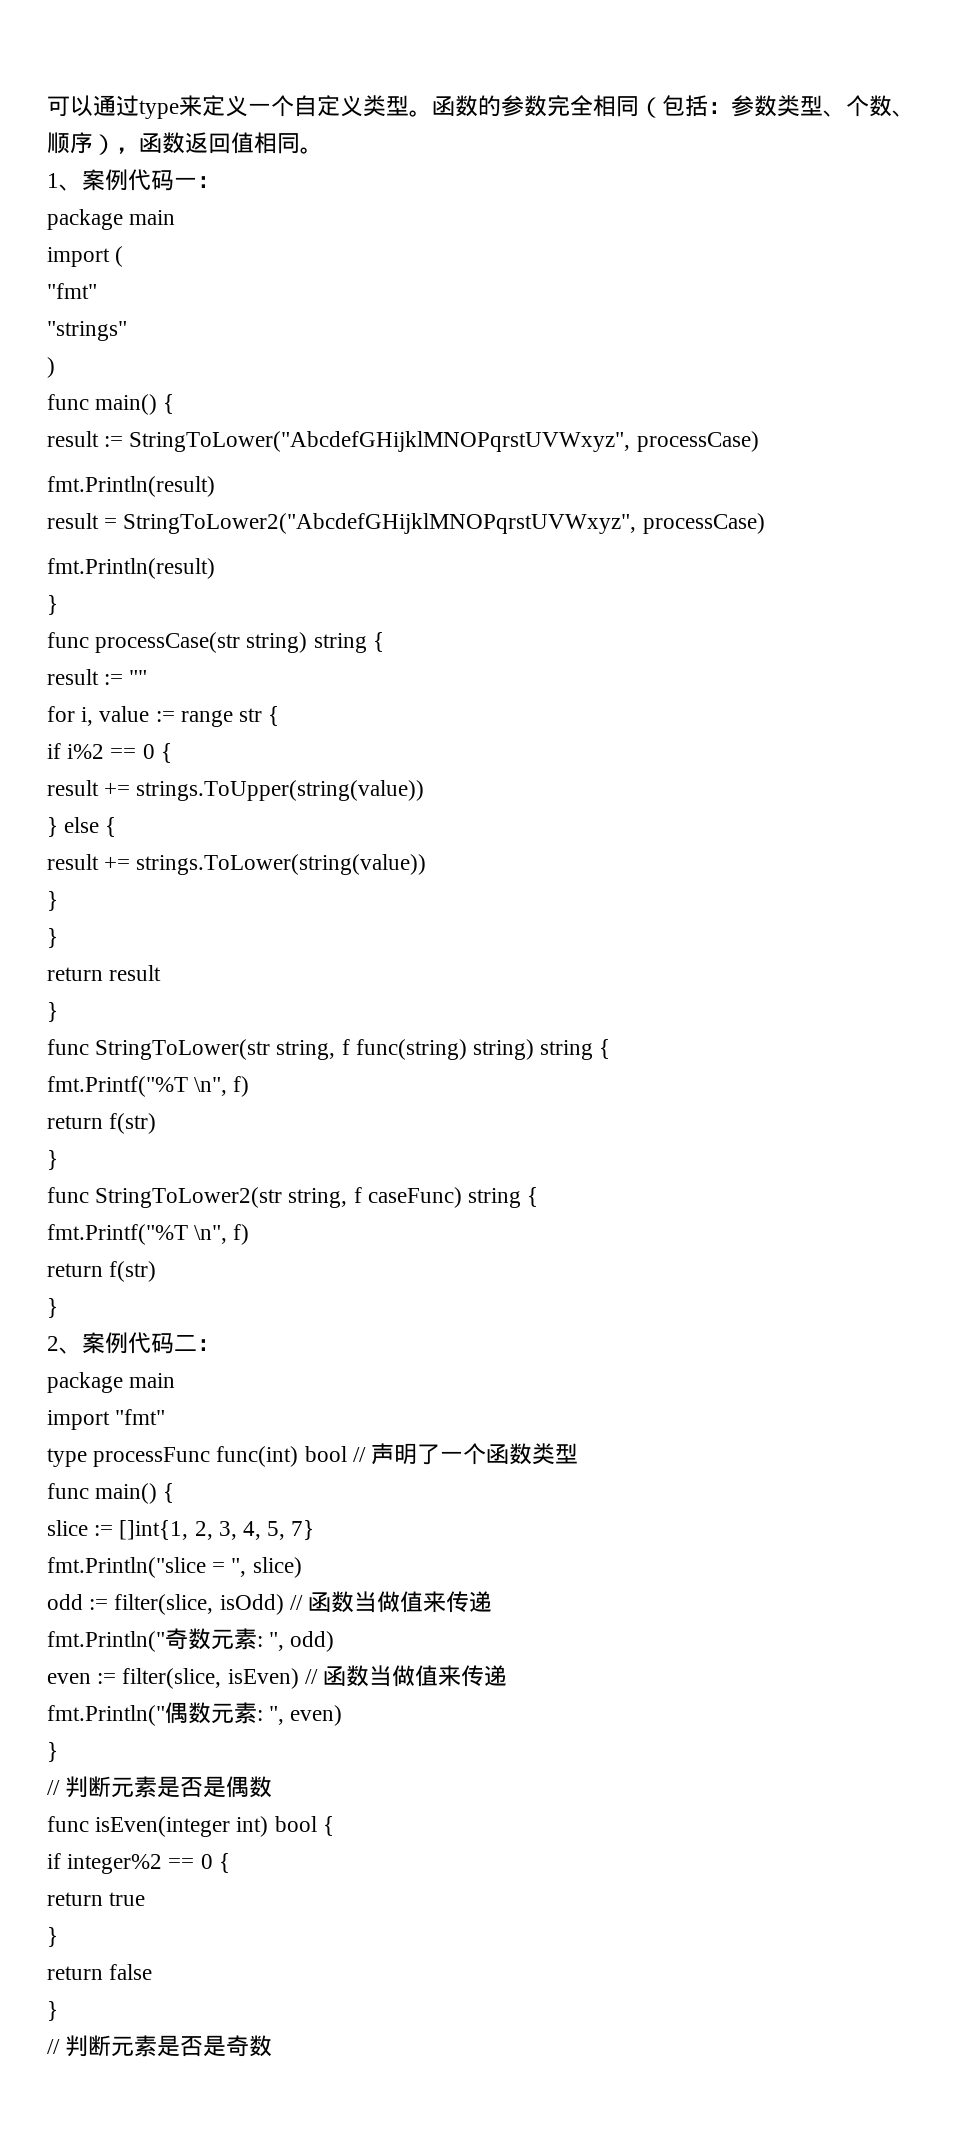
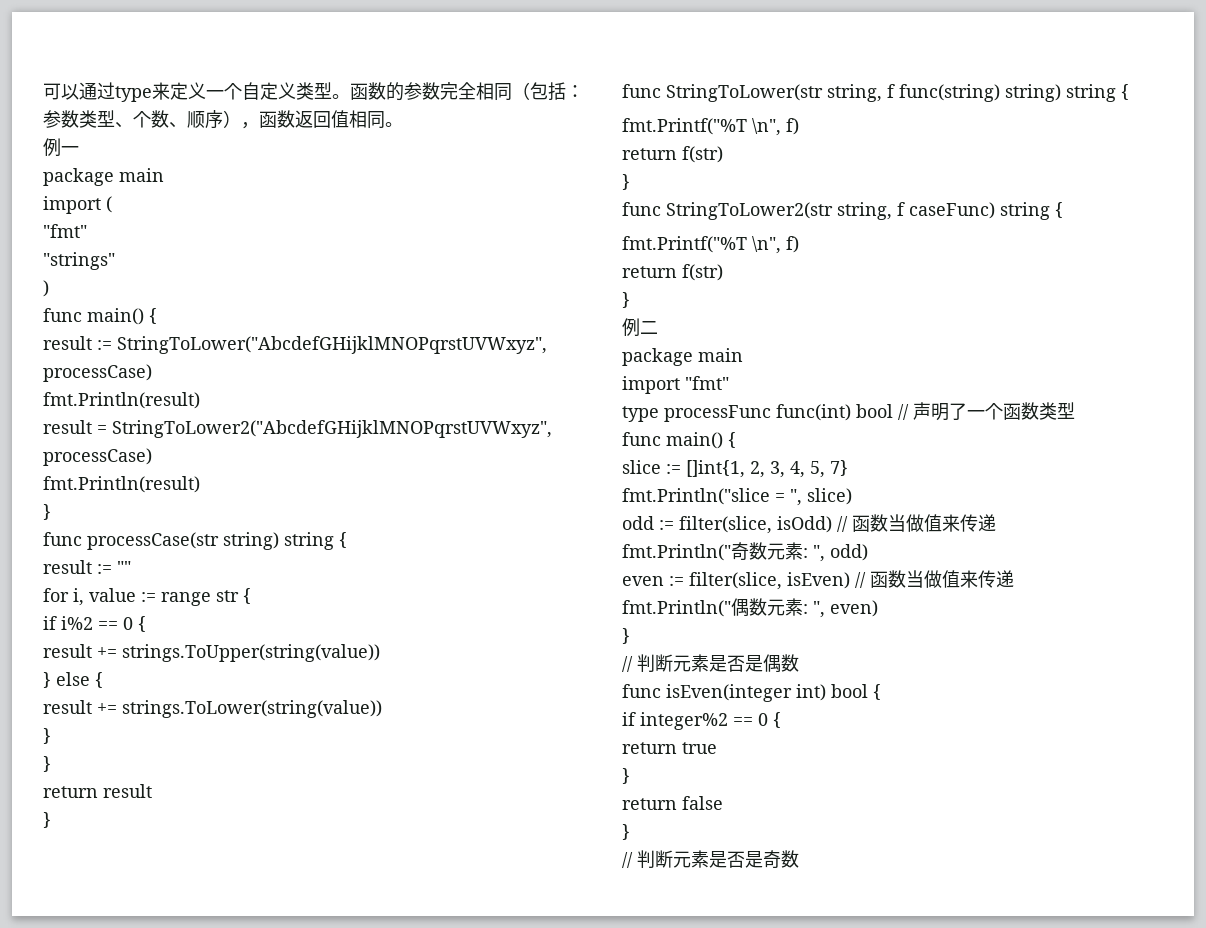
- 1、案例代码一：
+ 例一
- 2、案例代码二：
+ 例二

